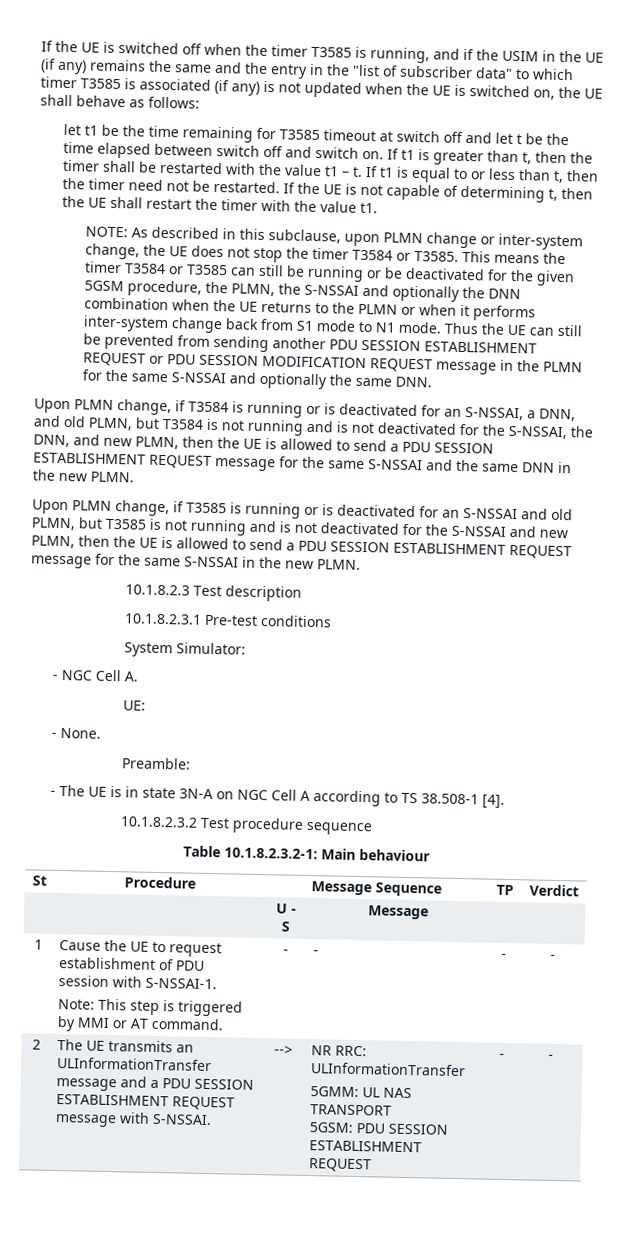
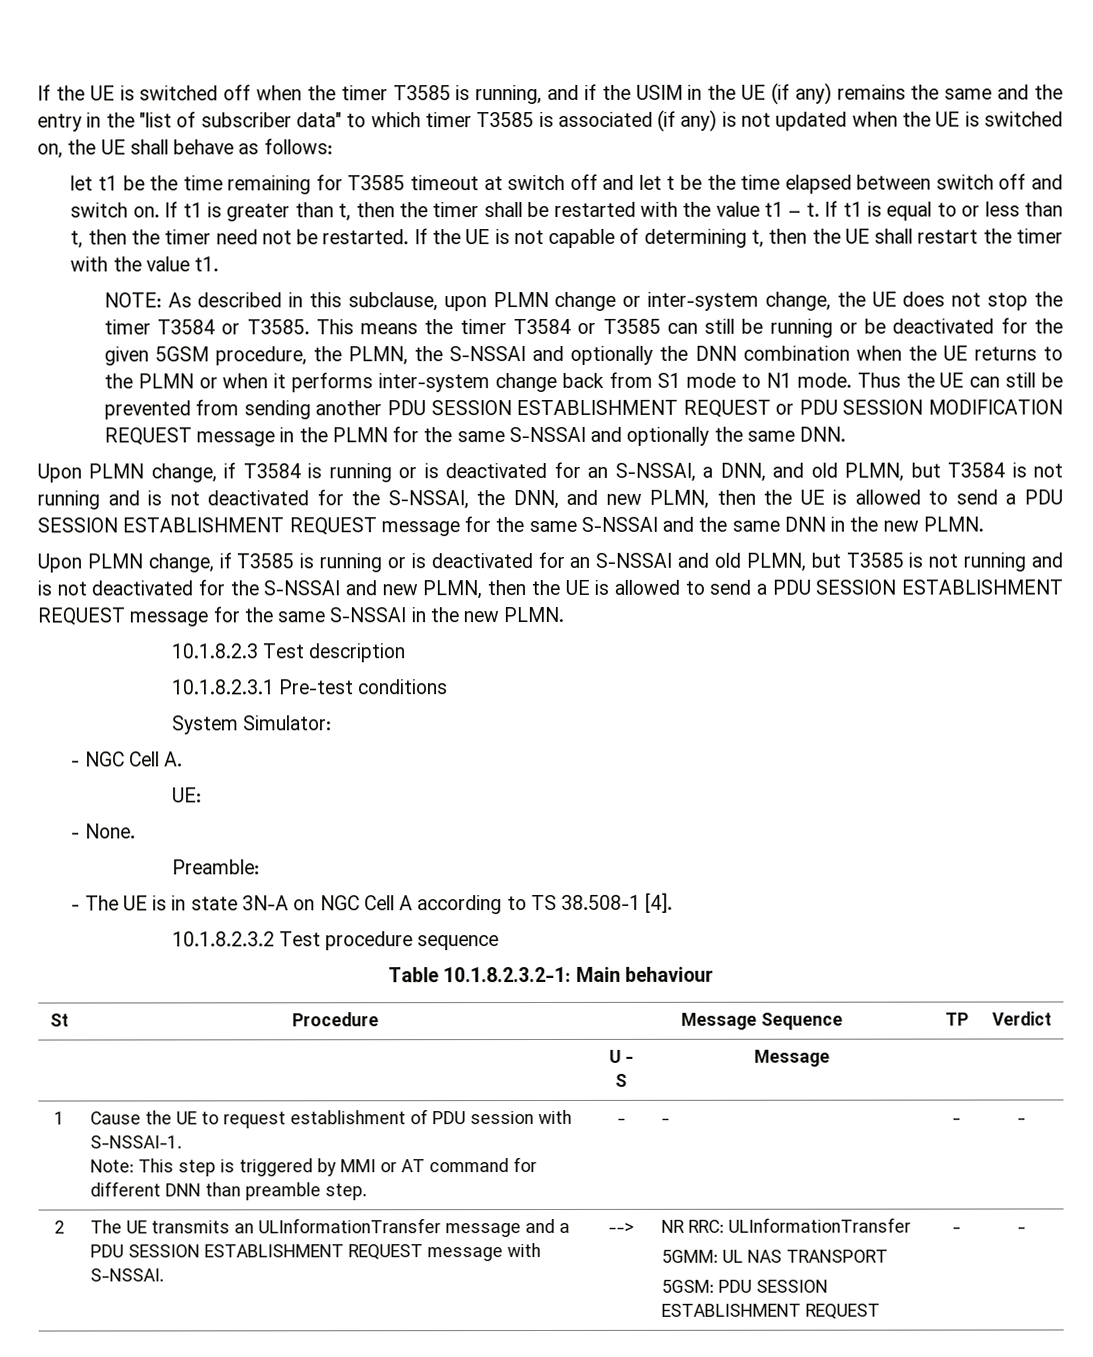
  1 | Cause the UE to request establishment of PDU session with S-NSSAI-1.
- Note: This step is triggered by MMI or AT command. | - | - | - | -
+ Note: This step is triggered by MMI or AT command for different DNN than preamble step. | - | - | - | -

